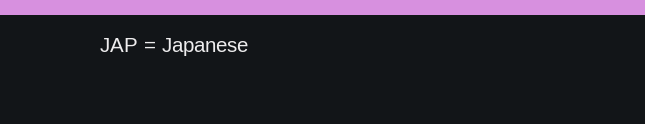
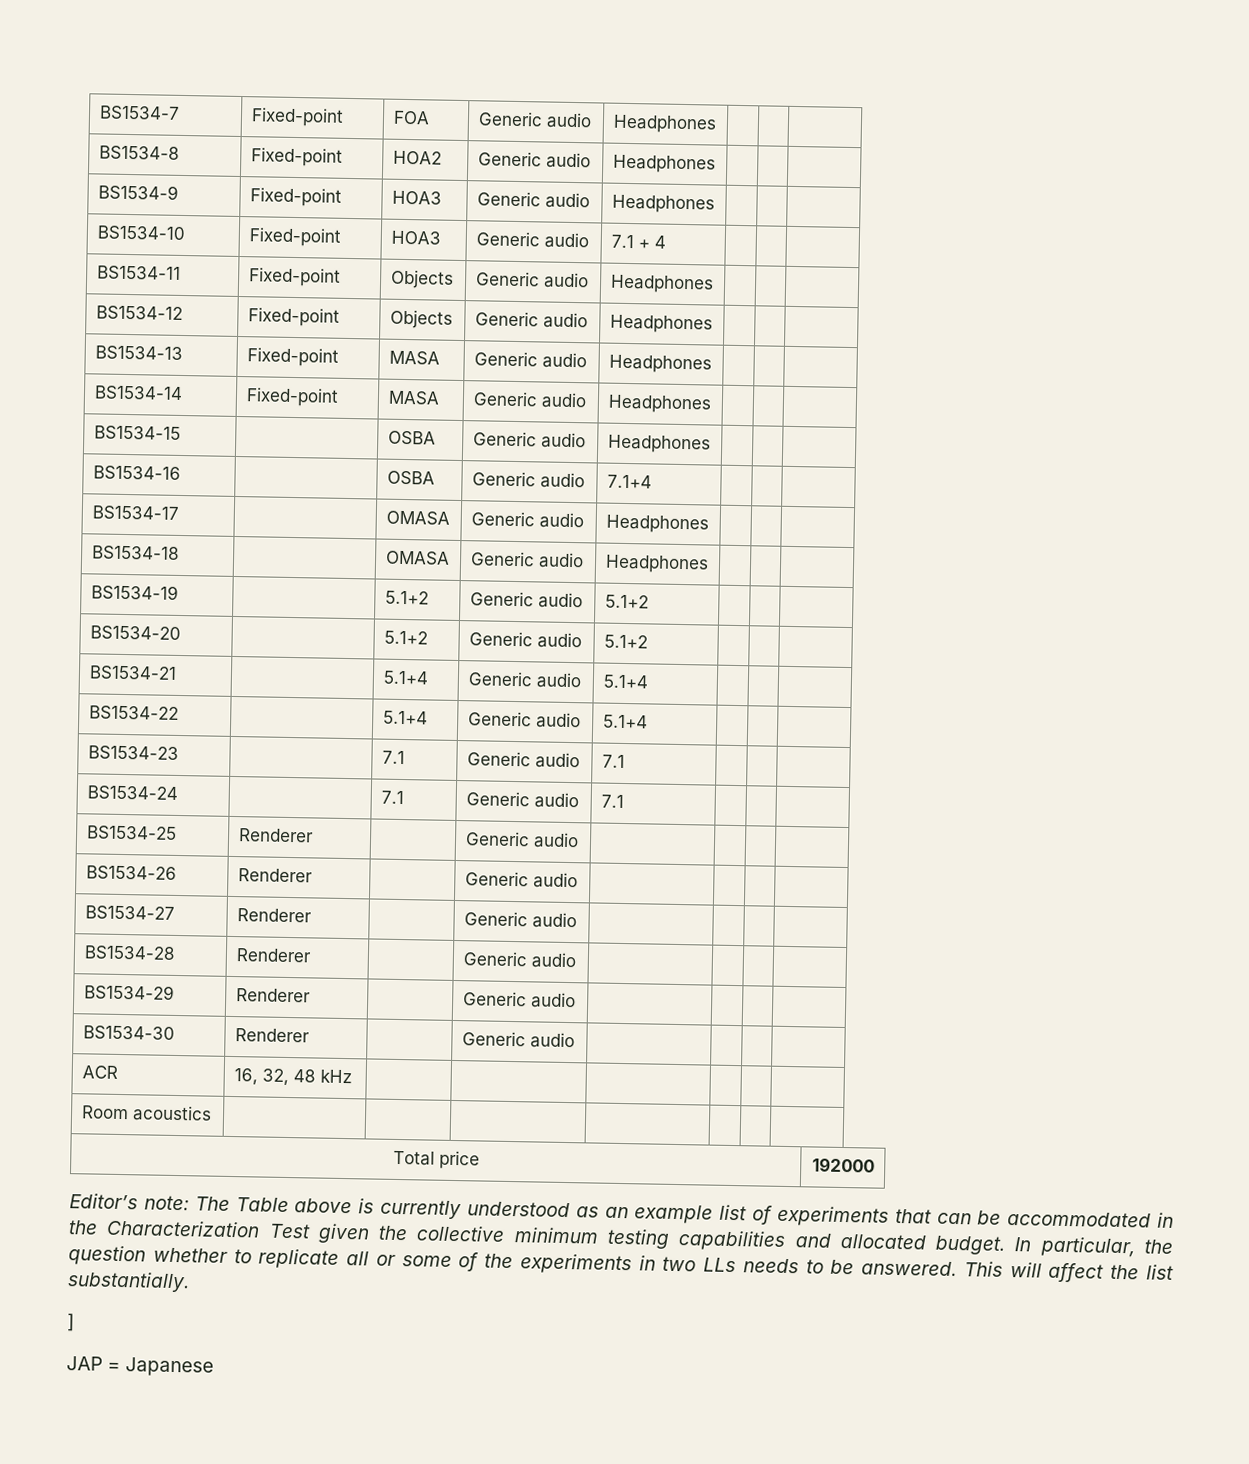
+ BS1534-7 | Fixed-point | FOA | Generic audio | Headphones | | |
+ BS1534-8 | Fixed-point | HOA2 | Generic audio | Headphones | | |
+ BS1534-9 | Fixed-point | HOA3 | Generic audio | Headphones | | |
+ BS1534-10 | Fixed-point | HOA3 | Generic audio | 7.1 + 4 | | |
+ BS1534-11 | Fixed-point | Objects | Generic audio | Headphones | | |
+ BS1534-12 | Fixed-point | Objects | Generic audio | Headphones | | |
+ BS1534-13 | Fixed-point | MASA | Generic audio | Headphones | | |
+ BS1534-14 | Fixed-point | MASA | Generic audio | Headphones | | |
+ BS1534-15 | | OSBA | Generic audio | Headphones | | |
+ BS1534-16 | | OSBA | Generic audio | 7.1+4 | | |
+ BS1534-17 | | OMASA | Generic audio | Headphones | | |
+ BS1534-18 | | OMASA | Generic audio | Headphones | | |
+ BS1534-19 | | 5.1+2 | Generic audio | 5.1+2 | | |
+ BS1534-20 | | 5.1+2 | Generic audio | 5.1+2 | | |
+ BS1534-21 | | 5.1+4 | Generic audio | 5.1+4 | | |
+ BS1534-22 | | 5.1+4 | Generic audio | 5.1+4 | | |
+ BS1534-23 | | 7.1 | Generic audio | 7.1 | | |
+ BS1534-24 | | 7.1 | Generic audio | 7.1 | | |
+ BS1534-25 | Renderer | | Generic audio | | | |
+ BS1534-26 | Renderer | | Generic audio | | | |
+ BS1534-27 | Renderer | | Generic audio | | | |
+ BS1534-28 | Renderer | | Generic audio | | | |
+ BS1534-29 | Renderer | | Generic audio | | | |
+ BS1534-30 | Renderer | | Generic audio | | | |
+ ACR | 16, 32, 48 kHz | | | | | |
+ Room acoustics | | | | | | |
+ Total price | 192000
+ Editor’s note: The Table above is currently understood as an example list of experiments that can be accommodated in the Characterization Test given the collective minimum testing capabilities and allocated budget. In particular, the question whether to replicate all or some of the experiments in two LLs needs to be answered. This will affect the list substantially.
+ ]

